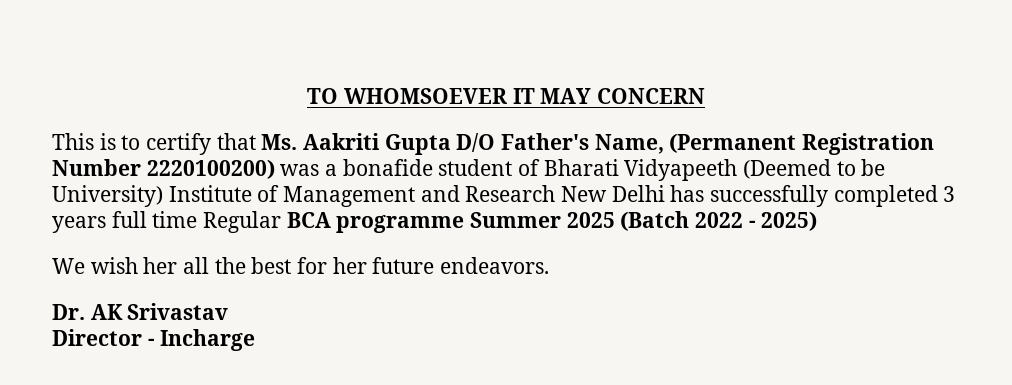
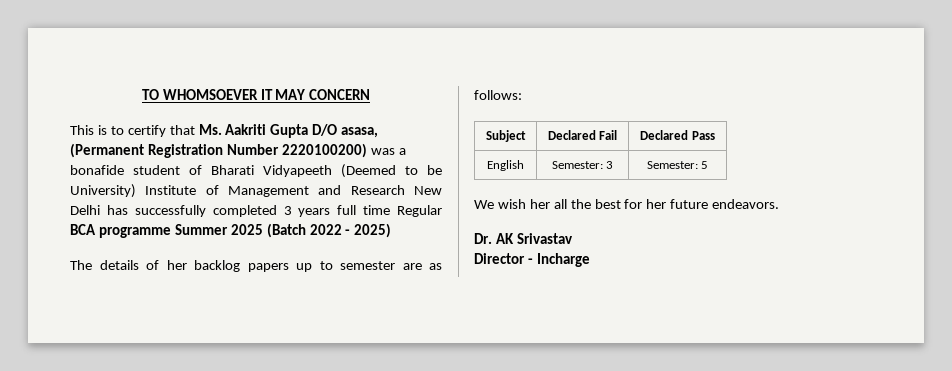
- This is to certify that Ms. Aakriti Gupta D/O Father's Name, (Permanent Registration Number 2220100200) was a bonafide student of Bharati Vidyapeeth (Deemed to be University) Institute of Management and Research New Delhi has successfully completed 3 years full time Regular BCA programme Summer 2025 (Batch 2022 - 2025)
+ This is to certify that Ms. Aakriti Gupta D/O asasa, (Permanent Registration Number 2220100200) was a bonafide student of Bharati Vidyapeeth (Deemed to be University) Institute of Management and Research New Delhi has successfully completed 3 years full time Regular BCA programme Summer 2025 (Batch 2022 - 2025)
+ The details of her backlog papers up to semester are as follows:
+ Subject | Declared Fail | Declared Pass
+ English | Semester: 3 | Semester: 5

